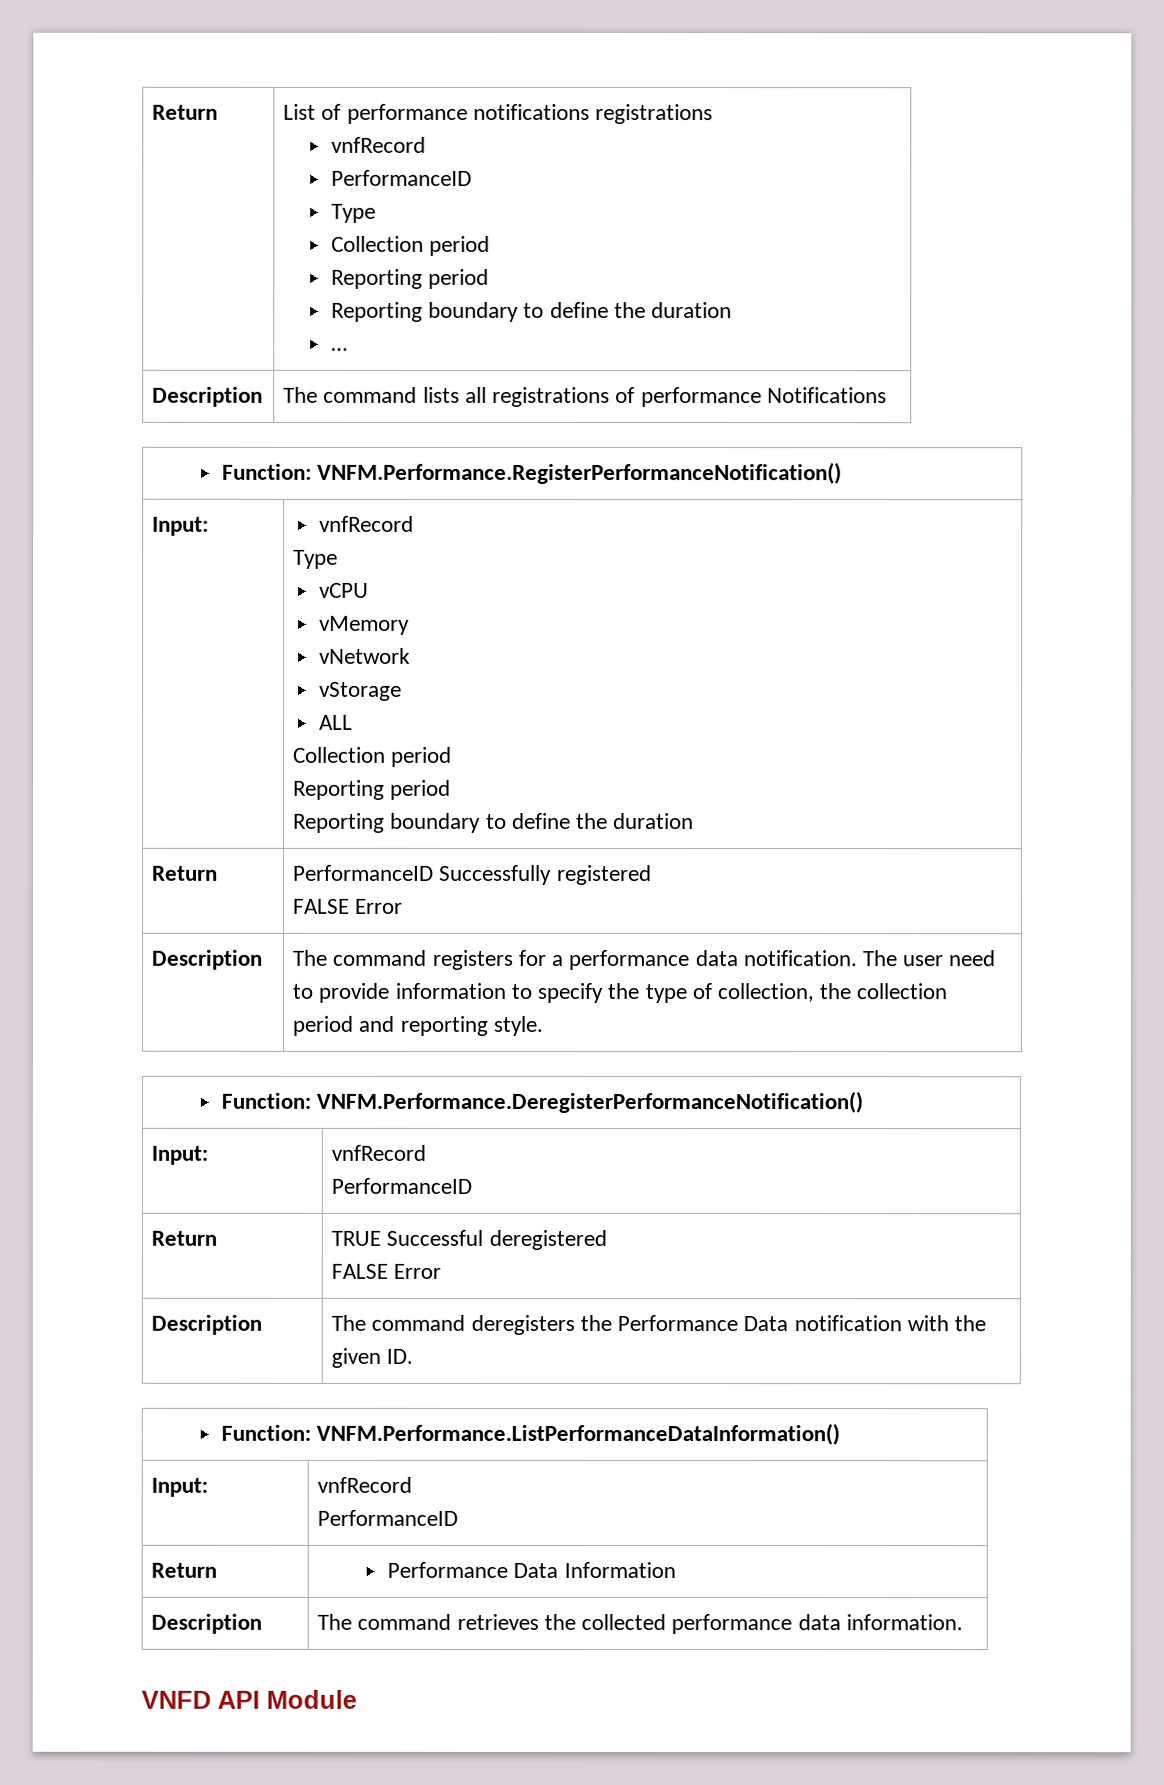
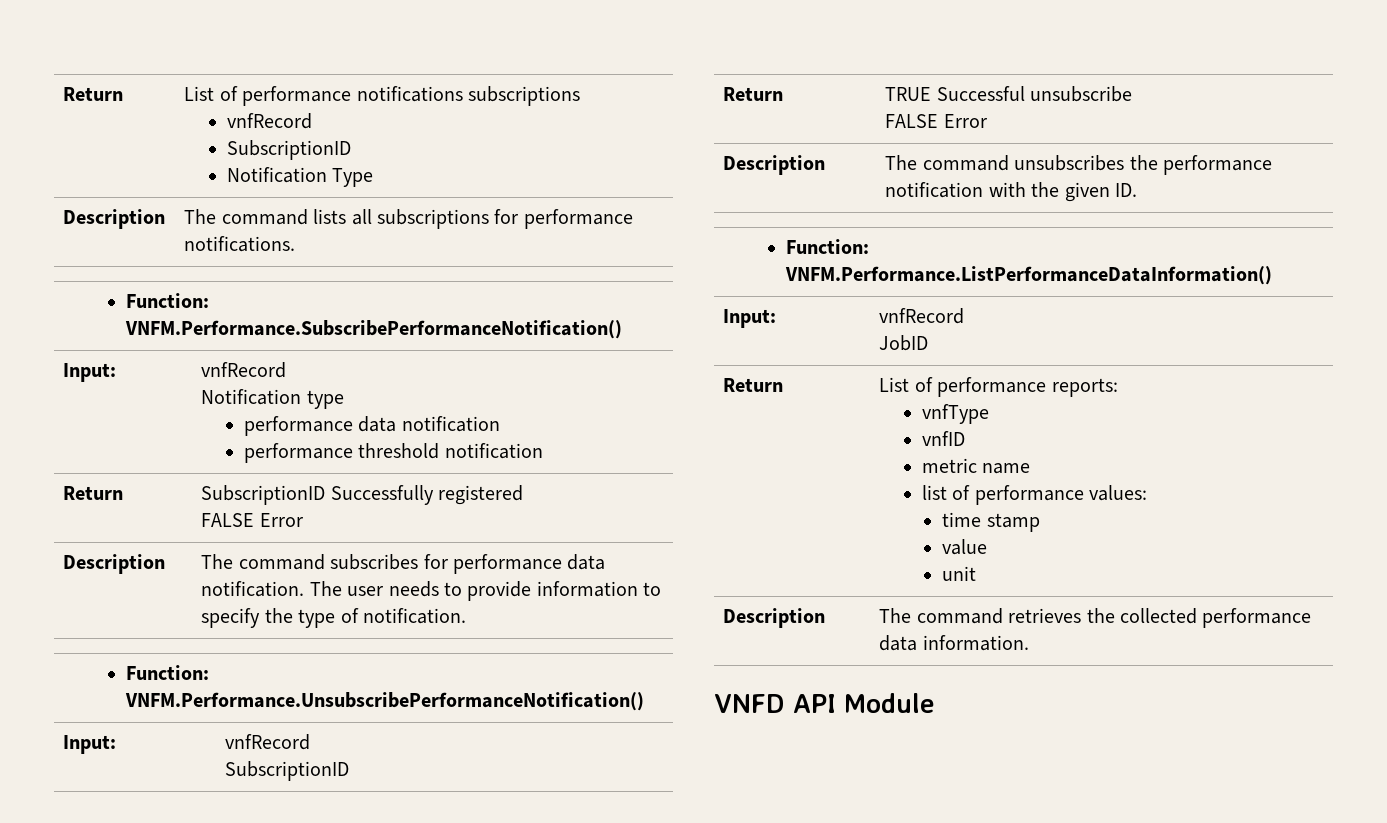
- Return | List of performance notifications registrations
+ Return | List of performance notifications subscriptions
  vnfRecord
- PerformanceID
- Type
- Collection period
- Reporting period
- Reporting boundary to define the duration
- …
+ SubscriptionID
+ Notification Type
- Description | The command lists all registrations of performance Notifications
- Function: VNFM.Performance.RegisterPerformanceNotification()
+ Description | The command lists all subscriptions for performance notifications.
+ Function: VNFM.Performance.SubscribePerformanceNotification()
  Input: | vnfRecord
- Type
- vCPU
- vMemory
- vNetwork
- vStorage
- ALL
- Collection period
- Reporting period
- Reporting boundary to define the duration
- Return | PerformanceID Successfully registered
+ Notification type
+ performance data notification
+ performance threshold notification
+ Return | SubscriptionID Successfully registered
- Description | The command registers for a performance data notification. The user need to provide information to specify the type of collection, the collection period and reporting style.
- Function: VNFM.Performance.DeregisterPerformanceNotification()
+ Description | The command subscribes for performance data notification. The user needs to provide information to specify the type of notification.
+ Function: VNFM.Performance.UnsubscribePerformanceNotification()
  Input: | vnfRecord
- PerformanceID
+ SubscriptionID
- Return | TRUE Successful deregistered
+ Return | TRUE Successful unsubscribe
  FALSE Error
- Description | The command deregisters the Performance Data notification with the given ID.
+ Description | The command unsubscribes the performance notification with the given ID.
  Function: VNFM.Performance.ListPerformanceDataInformation()
  Input: | vnfRecord
- PerformanceID
- Return | Performance Data Information
+ JobID
+ Return | List of performance reports:
+ vnfType
+ vnfID
+ metric name
+ list of performance values:
+ time stamp
+ value
+ unit

